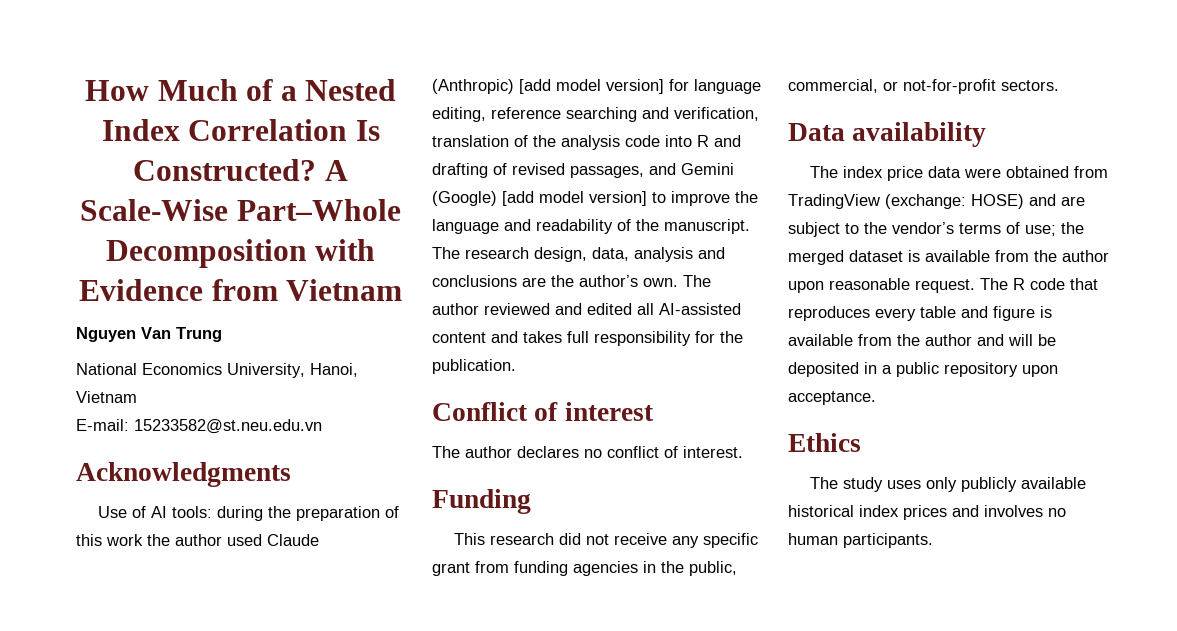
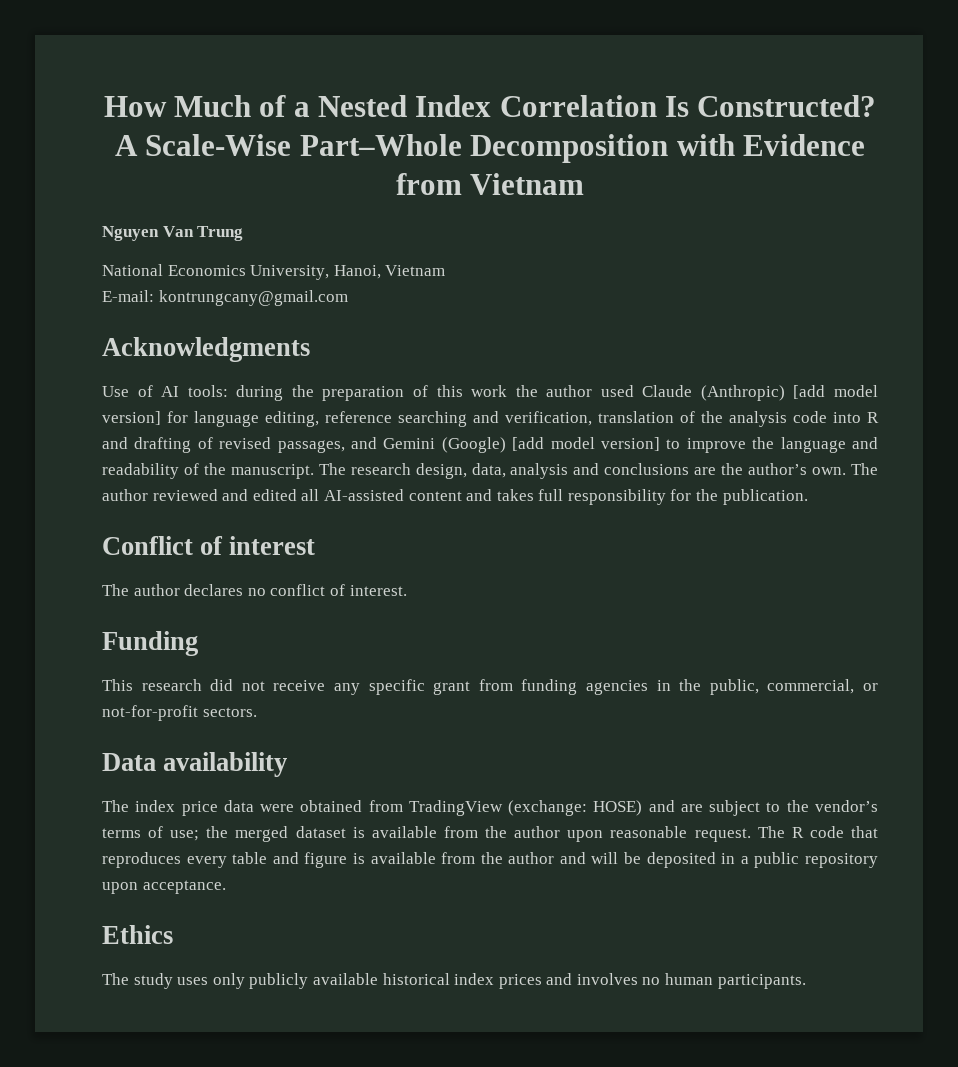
- E-mail: 15233582@st.neu.edu.vn
+ E-mail: kontrungcany@gmail.com

